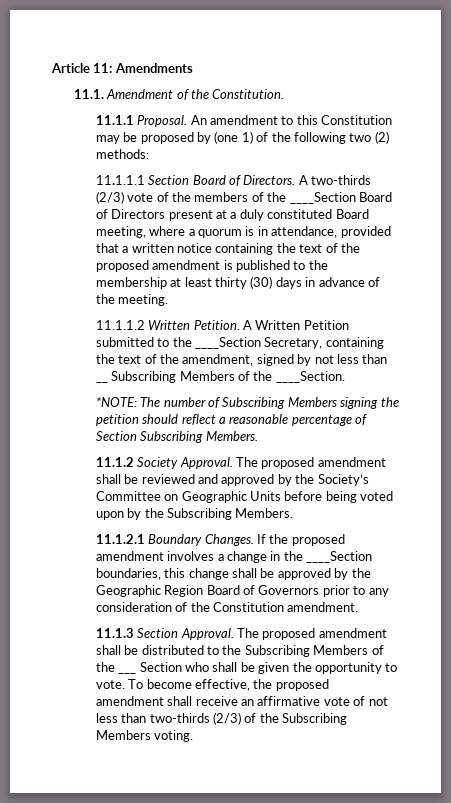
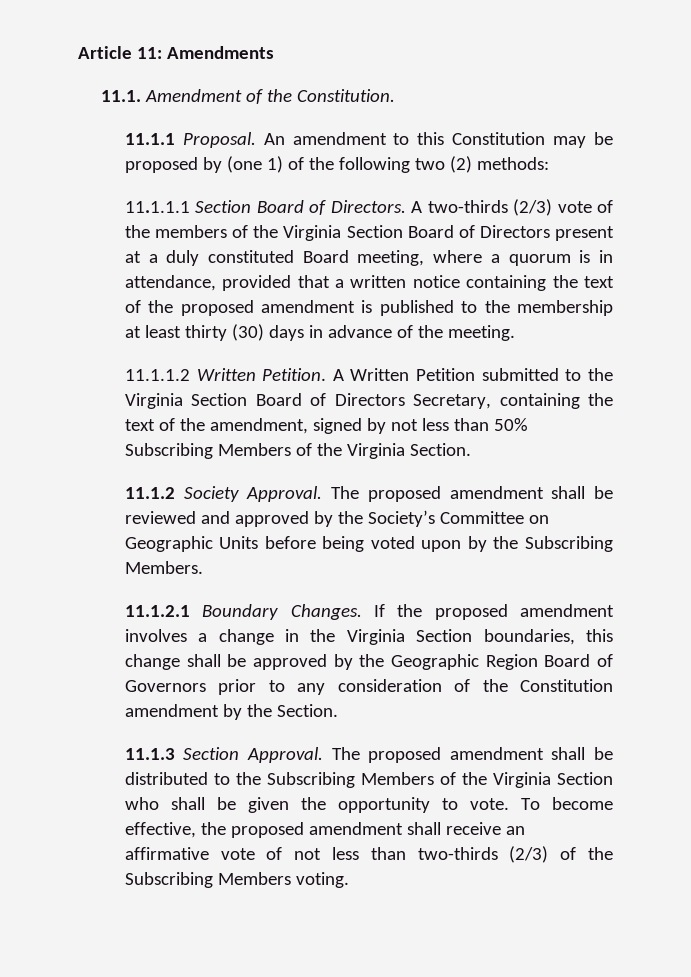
- A two-thirds (2/3) vote of the members of the ____Section Board of Directors present at a duly constituted Board meeting, where a quorum is in attendance, provided that a written notice containing the text of the proposed amendment is published to the membership at least thirty (30) days in advance of the meeting.
+ A two-thirds (2/3) vote of the members of the Virginia Section Board of Directors present at a duly constituted Board meeting, where a quorum is in attendance, provided that a written notice containing the text of the proposed amendment is published to the membership at least thirty (30) days in advance of the meeting.
- A Written Petition submitted to the ____Section Secretary, containing the text of the amendment, signed by not less than __ Subscribing Members of the ____Section.
- *NOTE: The number of Subscribing Members signing the petition should reflect a reasonable percentage of Section Subscribing Members.
+ A Written Petition submitted to the Virginia Section Board of Directors Secretary, containing the text of the amendment, signed by not less than 50% Subscribing Members of the Virginia Section.
- If the proposed amendment involves a change in the ____Section boundaries, this change shall be approved by the Geographic Region Board of Governors prior to any consideration of the Constitution amendment.
+ If the proposed amendment involves a change in the Virginia Section boundaries, this change shall be approved by the Geographic Region Board of Governors prior to any consideration of the Constitution amendment by the Section.
- The proposed amendment shall be distributed to the Subscribing Members of the ___ Section who shall be given the opportunity to vote.
+ The proposed amendment shall be distributed to the Subscribing Members of the Virginia Section who shall be given the opportunity to vote.

